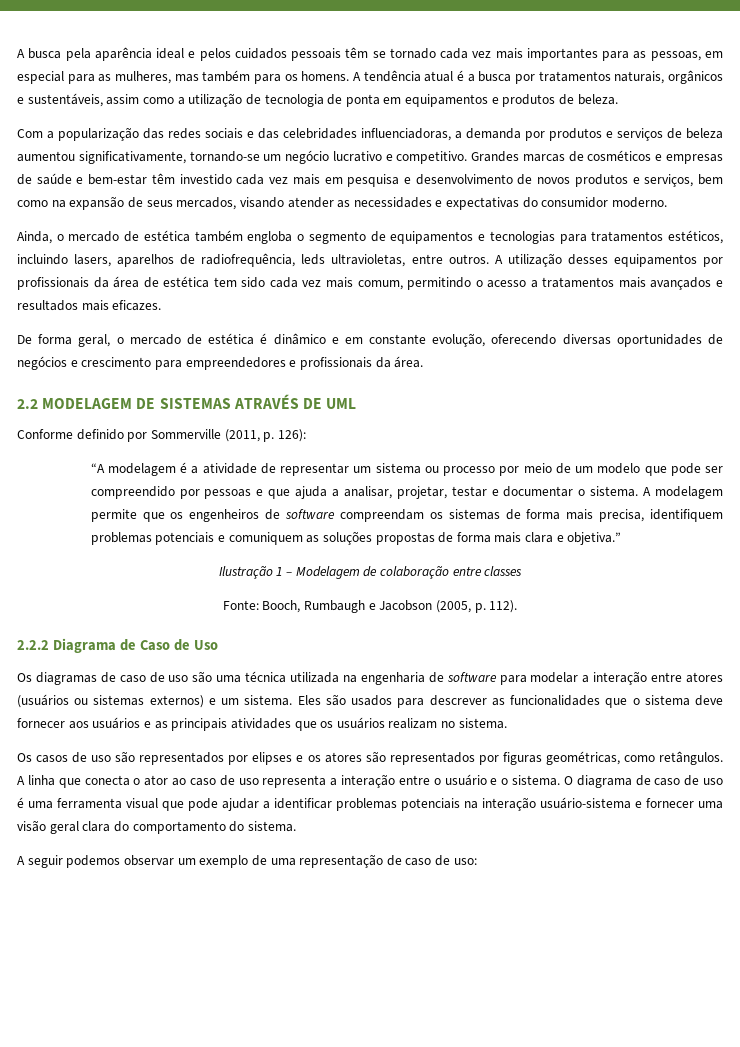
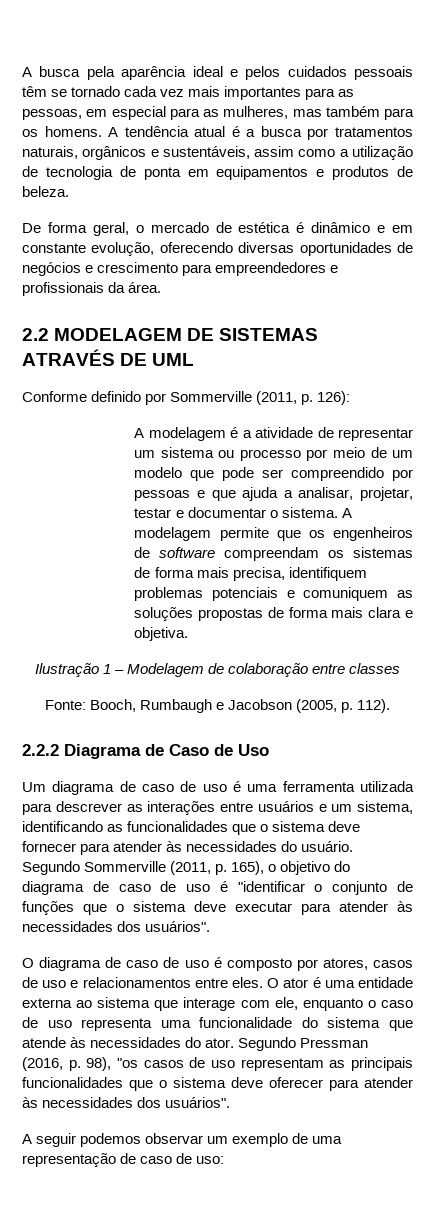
- Com a popularização das redes sociais e das celebridades influenciadoras, a demanda por produtos e serviços de beleza aumentou significativamente, tornando-se um negócio lucrativo e competitivo. Grandes marcas de cosméticos e empresas de saúde e bem-estar têm investido cada vez mais em pesquisa e desenvolvimento de novos produtos e serviços, bem como na expansão de seus mercados, visando atender as necessidades e expectativas do consumidor moderno.
- Ainda, o mercado de estética também engloba o segmento de equipamentos e tecnologias para tratamentos estéticos, incluindo lasers, aparelhos de radiofrequência, leds ultravioletas, entre outros. A utilização desses equipamentos por profissionais da área de estética tem sido cada vez mais comum, permitindo o acesso a tratamentos mais avançados e resultados mais eficazes.
- “A modelagem é a atividade de representar um sistema ou processo por meio de um modelo que pode ser compreendido por pessoas e que ajuda a analisar, projetar, testar e documentar o sistema.
+ A modelagem é a atividade de representar um sistema ou processo por meio de um modelo que pode ser compreendido por pessoas e que ajuda a analisar, projetar, testar e documentar o sistema.
- A modelagem permite que os engenheiros de software compreendam os sistemas de forma mais precisa, identifiquem problemas potenciais e comuniquem as soluções propostas de forma mais clara e objetiva.”
+ A modelagem permite que os engenheiros de software compreendam os sistemas de forma mais precisa, identifiquem problemas potenciais e comuniquem as soluções propostas de forma mais clara e objetiva.
- Os diagramas de caso de uso são uma técnica utilizada na engenharia de software para modelar a interação entre atores (usuários ou sistemas externos) e um sistema. Eles são usados para descrever as funcionalidades que o sistema deve fornecer aos usuários e as principais atividades que os usuários realizam no sistema.
- Os casos de uso são representados por elipses e os atores são representados por figuras geométricas, como retângulos. A linha que conecta o ator ao caso de uso representa a interação entre o usuário e o sistema. O diagrama de caso de uso é uma ferramenta visual que pode ajudar a identificar problemas potenciais na interação usuário-sistema e fornecer uma visão geral clara do comportamento do sistema.
+ Um diagrama de caso de uso é uma ferramenta utilizada para descrever as interações entre usuários e um sistema, identificando as funcionalidades que o sistema deve fornecer para atender às necessidades do usuário. Segundo Sommerville (2011, p. 165), o objetivo do diagrama de caso de uso é "identificar o conjunto de funções que o sistema deve executar para atender às necessidades dos usuários".
+ O diagrama de caso de uso é composto por atores, casos de uso e relacionamentos entre eles. O ator é uma entidade externa ao sistema que interage com ele, enquanto o caso de uso representa uma funcionalidade do sistema que atende às necessidades do ator. Segundo Pressman (2016, p. 98), "os casos de uso representam as principais funcionalidades que o sistema deve oferecer para atender às necessidades dos usuários".

